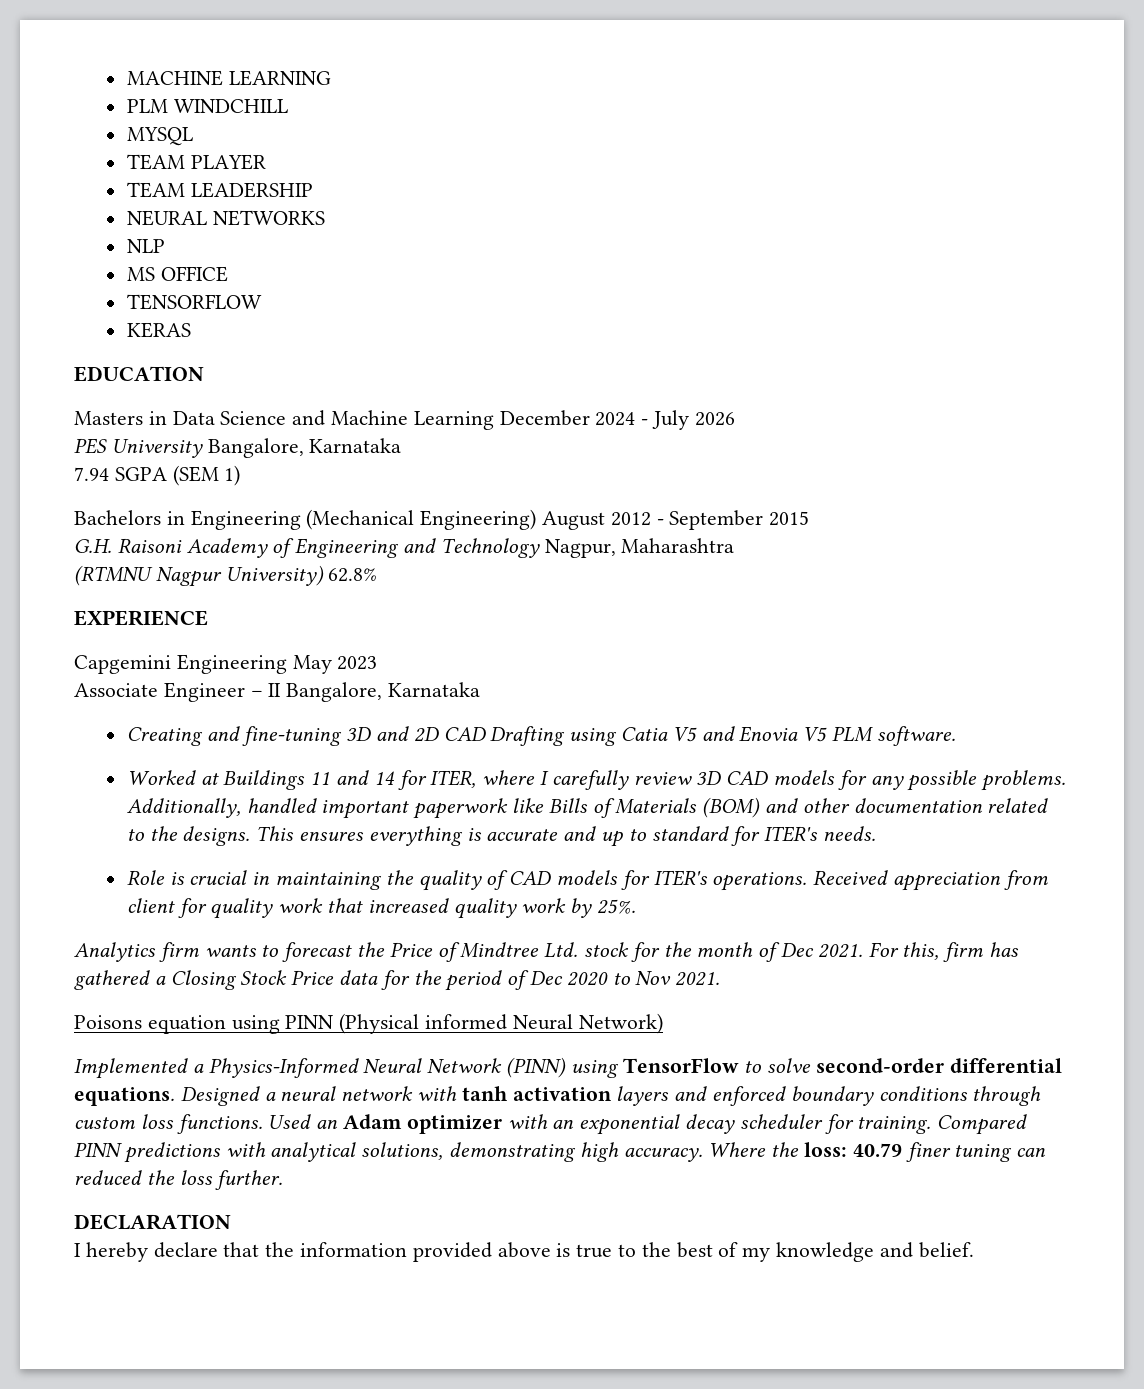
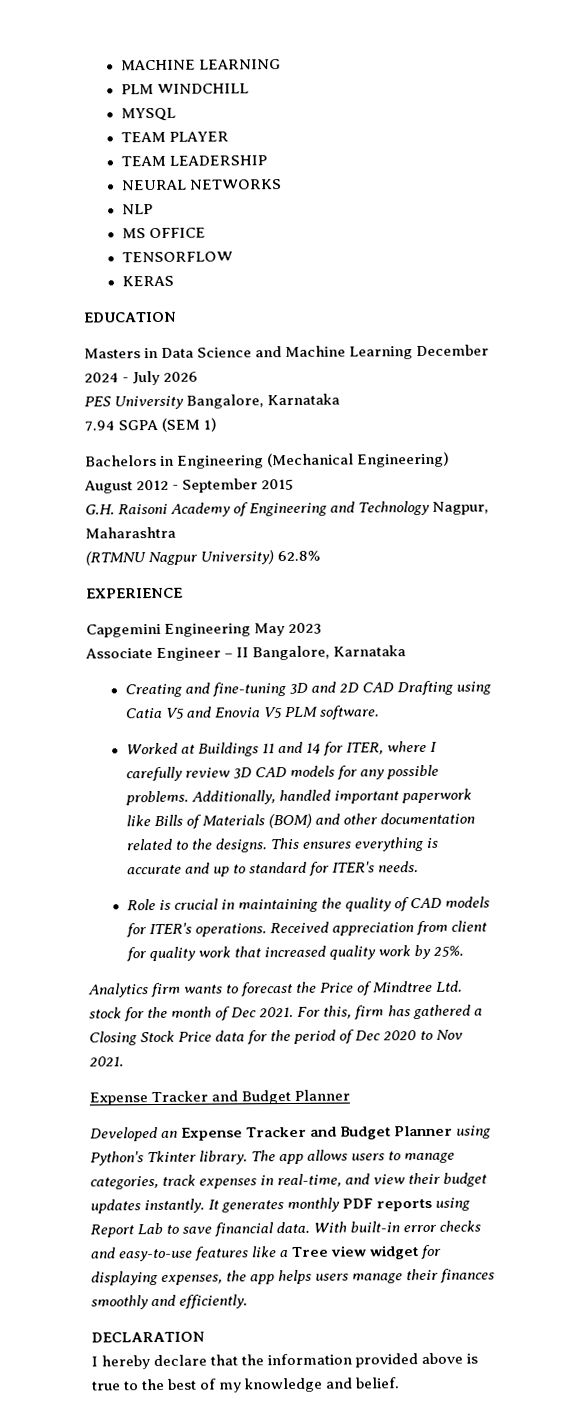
  For this, firm has gathered a Closing Stock Price data for the period of Dec 2020 to Nov 2021.
- Poisons equation using PINN (Physical informed Neural Network)
- Implemented a Physics-Informed Neural Network (PINN) using TensorFlow to solve second-order differential equations. Designed a neural network with tanh activation layers and enforced boundary conditions through custom loss functions. Used an Adam optimizer with an exponential decay scheduler for training. Compared PINN predictions with analytical solutions, demonstrating high accuracy. Where the loss: 40.79 finer tuning can reduced the loss further.
+ Expense Tracker and Budget Planner
+ Developed an Expense Tracker and Budget Planner using Python's Tkinter library. The app allows users to manage categories, track expenses in real-time, and view their budget updates instantly. It generates monthly PDF reports using Report Lab to save financial data. With built-in error checks and easy-to-use features like a Tree view widget for displaying expenses, the app helps users manage their finances smoothly and efficiently.

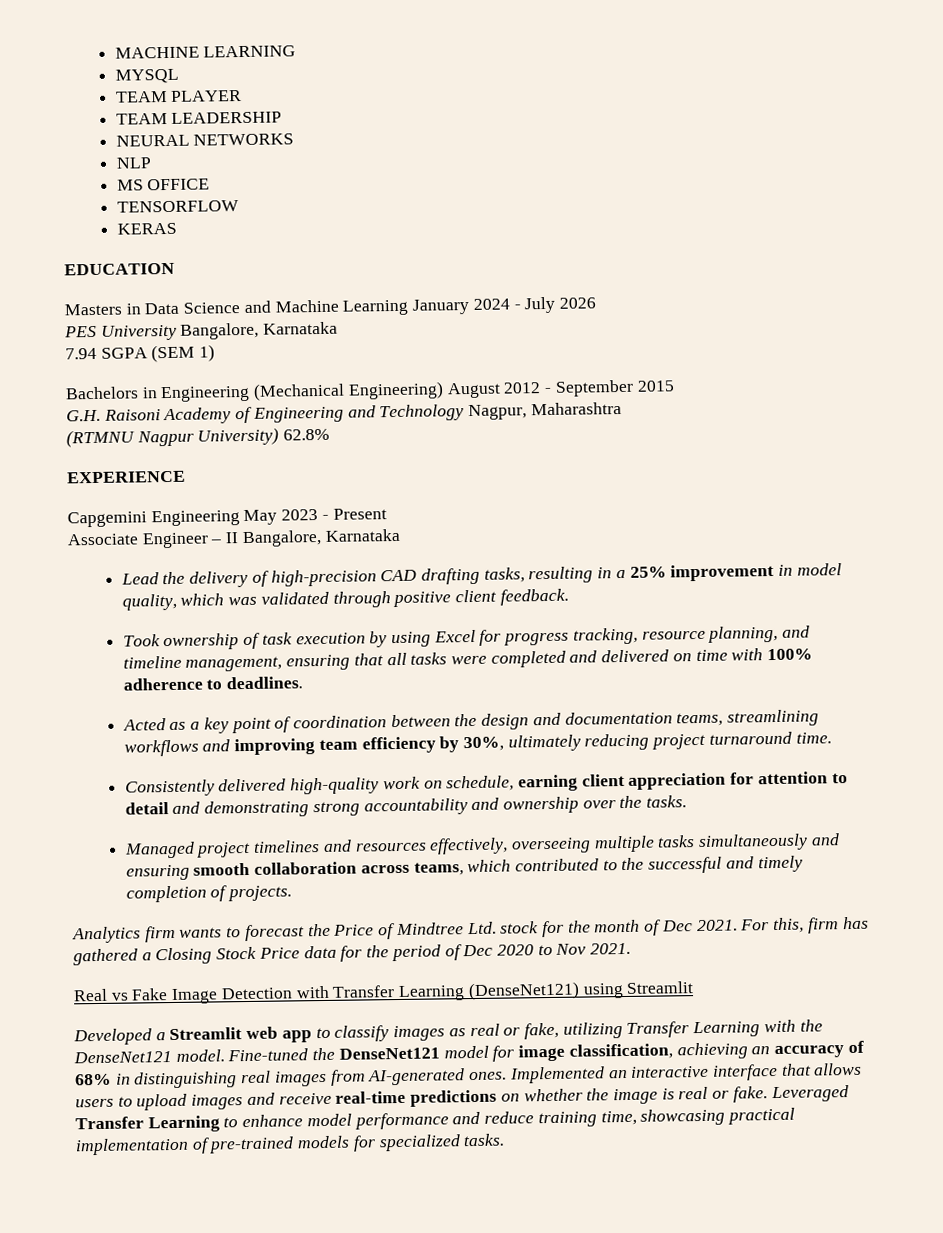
- PLM WINDCHILL
- Masters in Data Science and Machine Learning December 2024 - July 2026
+ Masters in Data Science and Machine Learning January 2024 - July 2026
- Capgemini Engineering May 2023
+ Capgemini Engineering May 2023 - Present
- Creating and fine-tuning 3D and 2D CAD Drafting using Catia V5 and Enovia V5 PLM software.
- Worked at Buildings 11 and 14 for ITER, where I carefully review 3D CAD models for any possible problems. Additionally, handled important paperwork like Bills of Materials (BOM) and other documentation related to the designs. This ensures everything is accurate and up to standard for ITER's needs.
- Role is crucial in maintaining the quality of CAD models for ITER's operations. Received appreciation from client for quality work that increased quality work by 25%.
+ Lead the delivery of high-precision CAD drafting tasks, resulting in a 25% improvement in model quality, which was validated through positive client feedback.
+ Took ownership of task execution by using Excel for progress tracking, resource planning, and timeline management, ensuring that all tasks were completed and delivered on time with 100% adherence to deadlines.
+ Acted as a key point of coordination between the design and documentation teams, streamlining workflows and improving team efficiency by 30%, ultimately reducing project turnaround time.
+ Consistently delivered high-quality work on schedule, earning client appreciation for attention to detail and demonstrating strong accountability and ownership over the tasks.
+ Managed project timelines and resources effectively, overseeing multiple tasks simultaneously and ensuring smooth collaboration across teams, which contributed to the successful and timely completion of projects.
  For this, firm has gathered a Closing Stock Price data for the period of Dec 2020 to Nov 2021.
- Expense Tracker and Budget Planner
- Developed an Expense Tracker and Budget Planner using Python's Tkinter library. The app allows users to manage categories, track expenses in real-time, and view their budget updates instantly. It generates monthly PDF reports using Report Lab to save financial data. With built-in error checks and easy-to-use features like a Tree view widget for displaying expenses, the app helps users manage their finances smoothly and efficiently.
- DECLARATION
- I hereby declare that the information provided above is true to the best of my knowledge and belief.
+ Real vs Fake Image Detection with Transfer Learning (DenseNet121) using Streamlit
+ Developed a Streamlit web app to classify images as real or fake, utilizing Transfer Learning with the DenseNet121 model. Fine-tuned the DenseNet121 model for image classification, achieving an accuracy of 68% in distinguishing real images from AI-generated ones. Implemented an interactive interface that allows users to upload images and receive real-time predictions on whether the image is real or fake. Leveraged Transfer Learning to enhance model performance and reduce training time, showcasing practical implementation of pre-trained models for specialized tasks.

